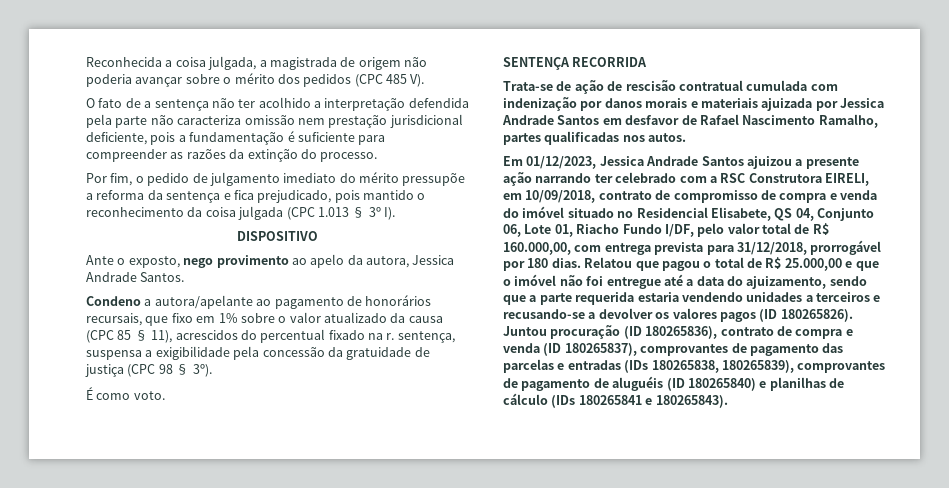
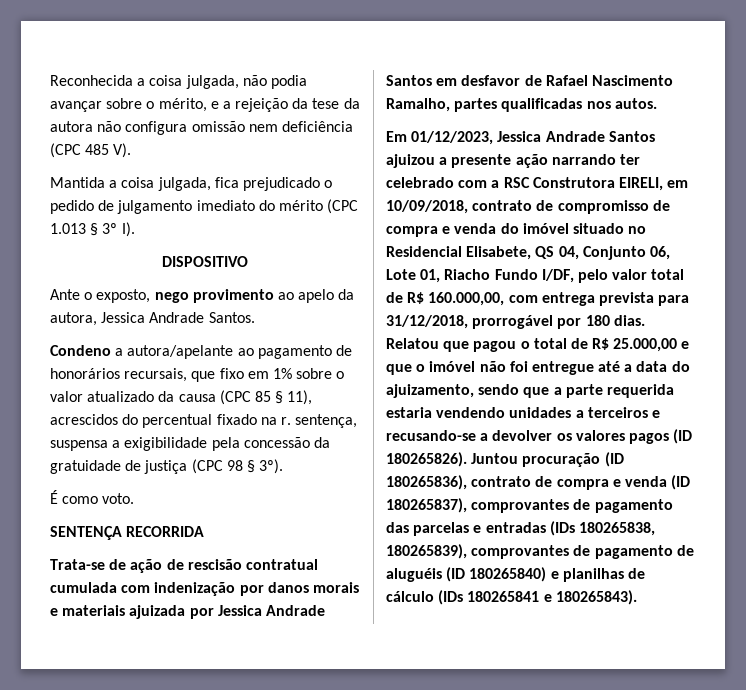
- Reconhecida a coisa julgada, a magistrada de origem não poderia avançar sobre o mérito dos pedidos (CPC 485 V).
- O fato de a sentença não ter acolhido a interpretação defendida pela parte não caracteriza omissão nem prestação jurisdicional deficiente, pois a fundamentação é suficiente para compreender as razões da extinção do processo.
- Por fim, o pedido de julgamento imediato do mérito pressupõe a reforma da sentença e fica prejudicado, pois mantido o reconhecimento da coisa julgada (CPC 1.013 § 3º I).
+ Reconhecida a coisa julgada, não podia avançar sobre o mérito, e a rejeição da tese da autora não configura omissão nem deficiência (CPC 485 V).
+ Mantida a coisa julgada, fica prejudicado o pedido de julgamento imediato do mérito (CPC 1.013 § 3º I).

